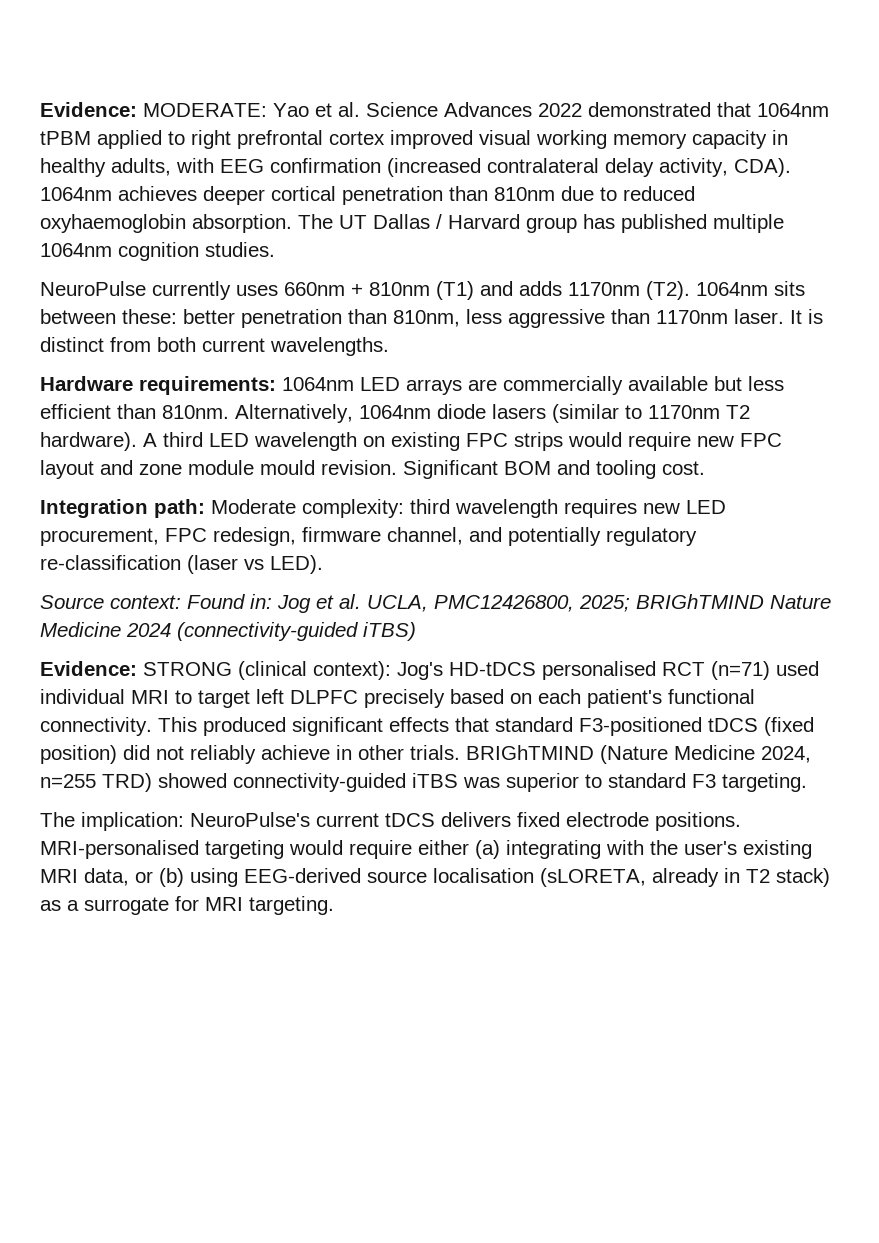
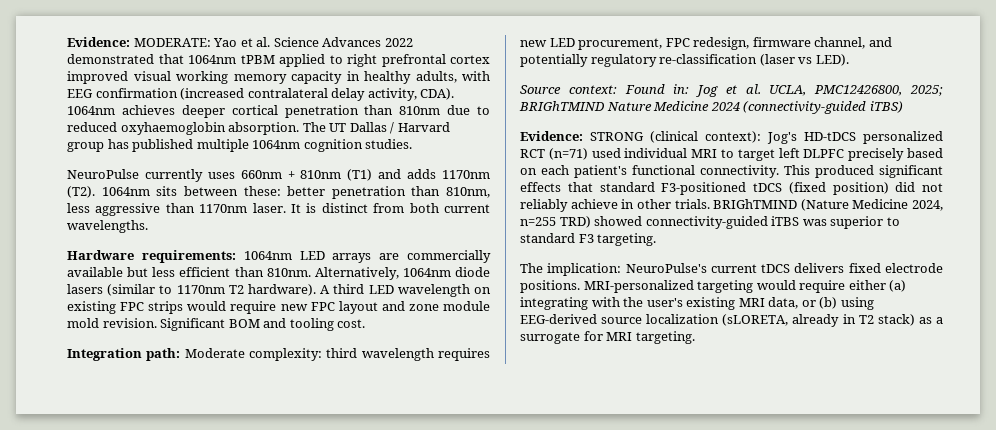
- A third LED wavelength on existing FPC strips would require new FPC layout and zone module mould revision.
+ A third LED wavelength on existing FPC strips would require new FPC layout and zone module mold revision.
- Evidence: STRONG (clinical context): Jog's HD-tDCS personalised RCT (n=71) used individual MRI to target left DLPFC precisely based on each patient's functional connectivity.
+ Evidence: STRONG (clinical context): Jog's HD-tDCS personalized RCT (n=71) used individual MRI to target left DLPFC precisely based on each patient's functional connectivity.
- MRI-personalised targeting would require either (a) integrating with the user's existing MRI data, or (b) using EEG-derived source localisation (sLORETA, already in T2 stack) as a surrogate for MRI targeting.
+ MRI-personalized targeting would require either (a) integrating with the user's existing MRI data, or (b) using EEG-derived source localization (sLORETA, already in T2 stack) as a surrogate for MRI targeting.

